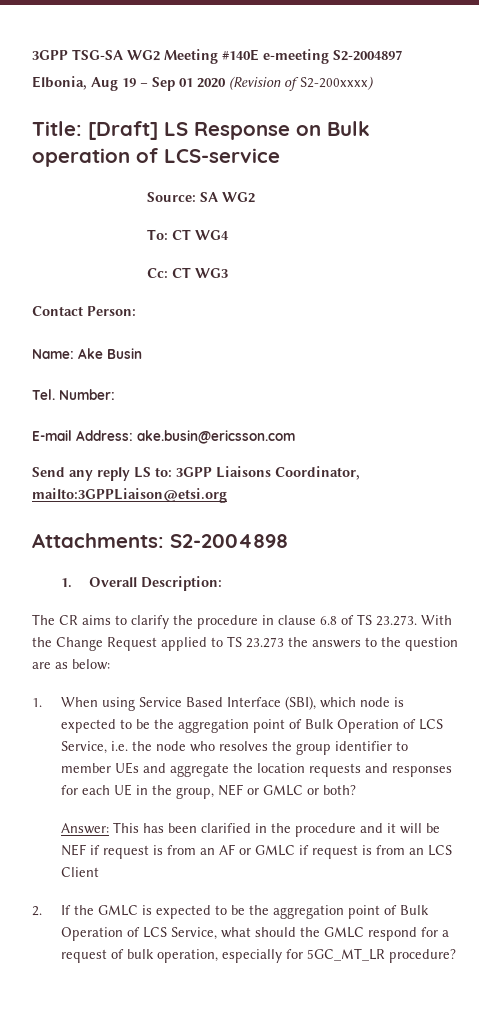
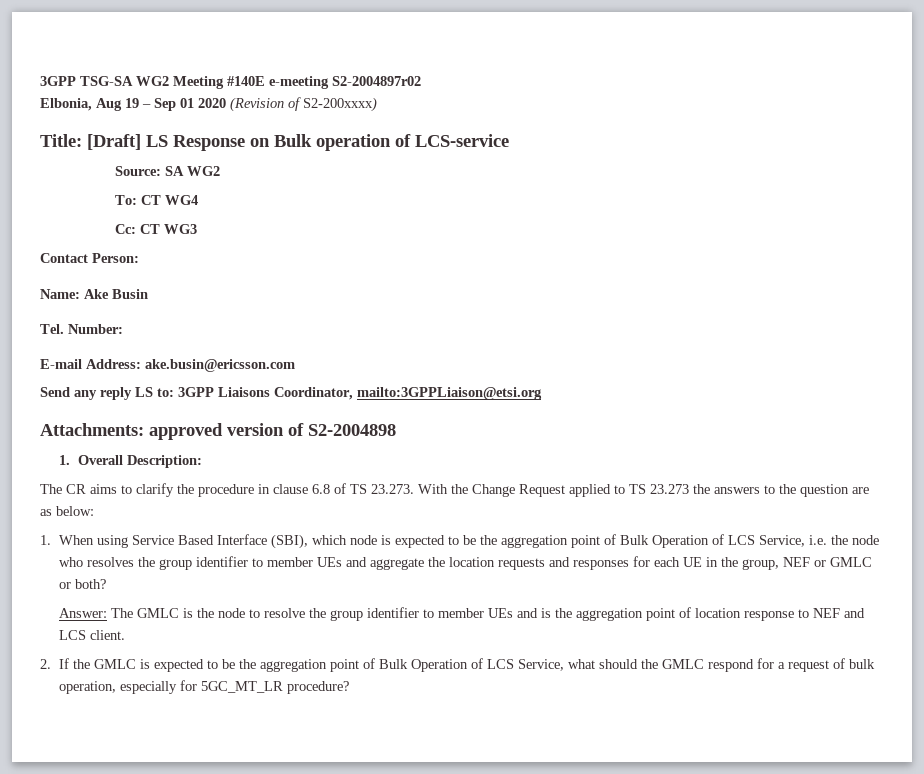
- 3GPP TSG-SA WG2 Meeting #140E e-meeting S2-2004897
+ 3GPP TSG-SA WG2 Meeting #140E e-meeting S2-2004897r02
- Attachments: S2-2004898
+ Attachments: approved version of S2-2004898
- Answer: This has been clarified in the procedure and it will be NEF if request is from an AF or GMLC if request is from an LCS Client
+ Answer: The GMLC is the node to resolve the group identifier to member UEs and is the aggregation point of location response to NEF and LCS client.

